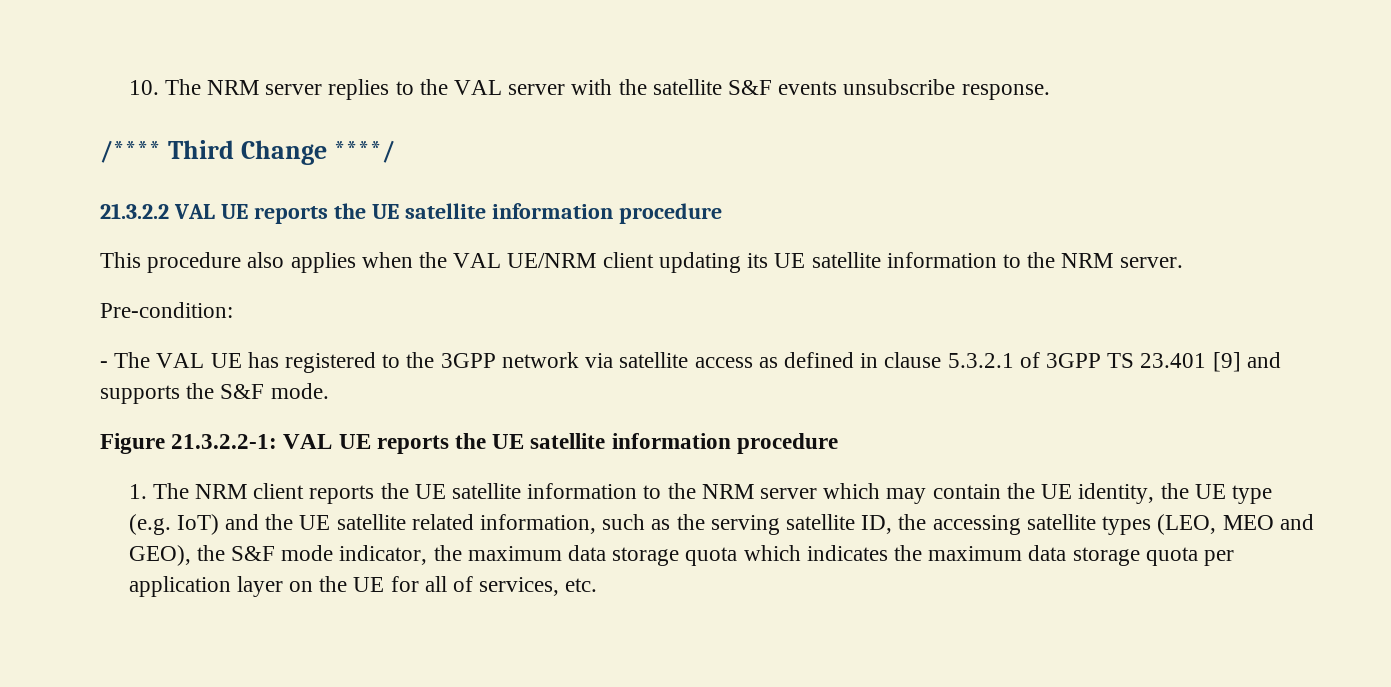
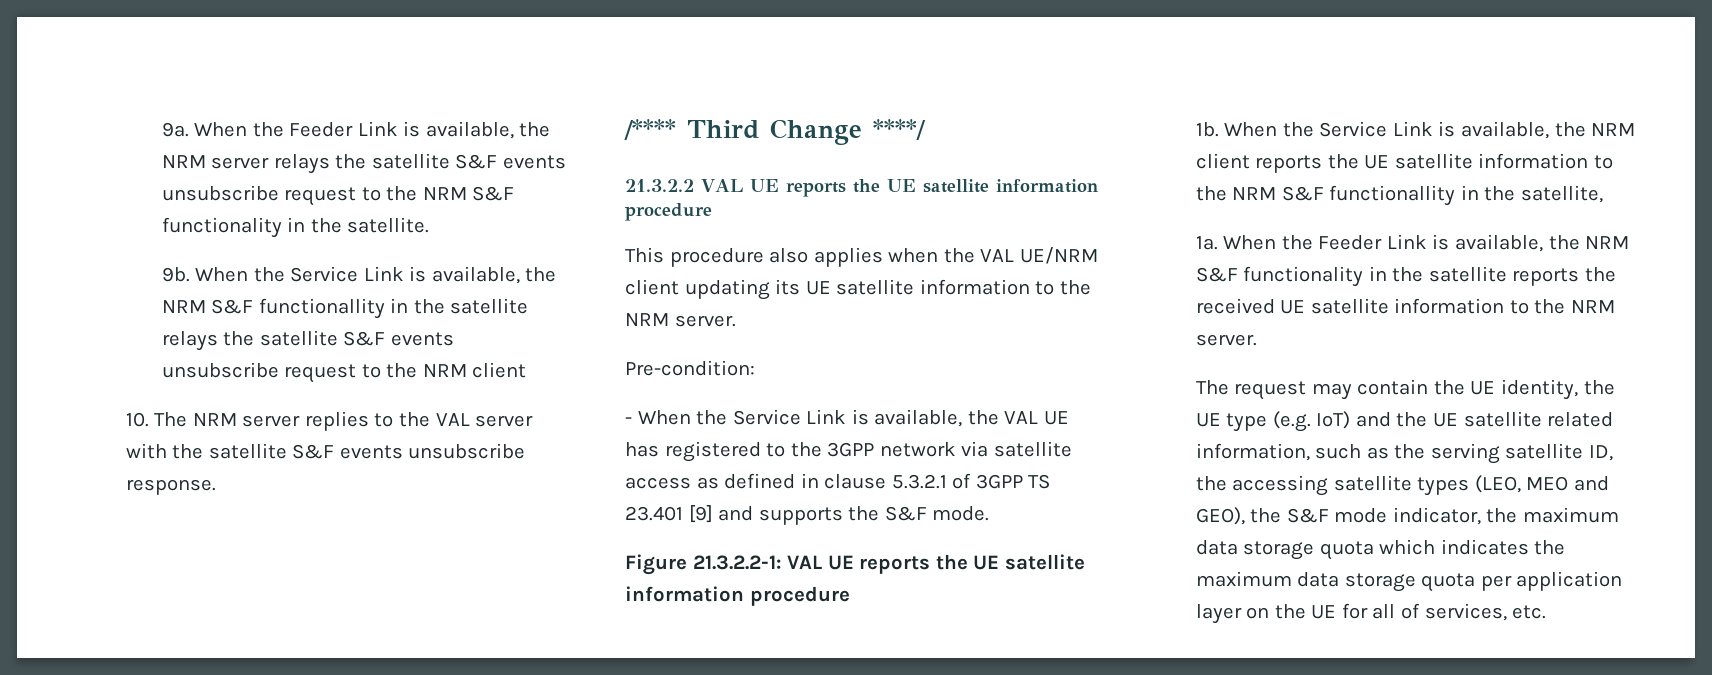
+ 9a. When the Feeder Link is available, the NRM server relays the satellite S&F events unsubscribe request to the NRM S&F functionality in the satellite.
+ 9b. When the Service Link is available, the NRM S&F functionallity in the satellite relays the satellite S&F events unsubscribe request to the NRM client
- - The VAL UE has registered to the 3GPP network via satellite access as defined in clause 5.3.2.1 of 3GPP TS 23.401 [9] and supports the S&F mode.
+ - When the Service Link is available, the VAL UE has registered to the 3GPP network via satellite access as defined in clause 5.3.2.1 of 3GPP TS 23.401 [9] and supports the S&F mode.
- 1. The NRM client reports the UE satellite information to the NRM server which may contain the UE identity, the UE type (e.g. IoT) and the UE satellite related information, such as the serving satellite ID, the accessing satellite types (LEO, MEO and GEO), the S&F mode indicator, the maximum data storage quota which indicates the maximum data storage quota per application layer on the UE for all of services, etc.
+ 1b. When the Service Link is available, the NRM client reports the UE satellite information to the NRM S&F functionallity in the satellite,
+ 1a. When the Feeder Link is available, the NRM S&F functionality in the satellite reports the received UE satellite information to the NRM server.
+ The request may contain the UE identity, the UE type (e.g. IoT) and the UE satellite related information, such as the serving satellite ID, the accessing satellite types (LEO, MEO and GEO), the S&F mode indicator, the maximum data storage quota which indicates the maximum data storage quota per application layer on the UE for all of services, etc.

